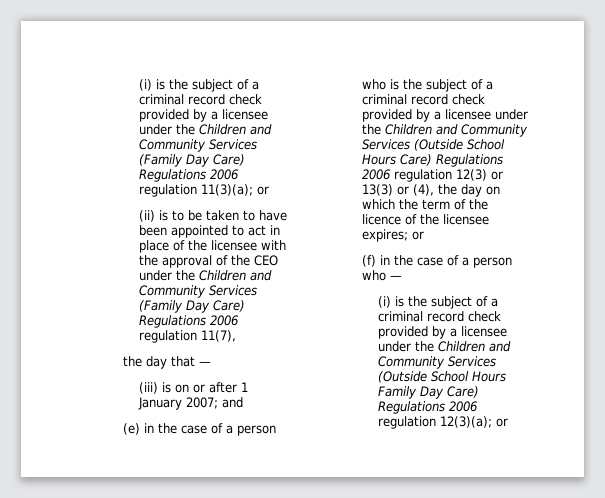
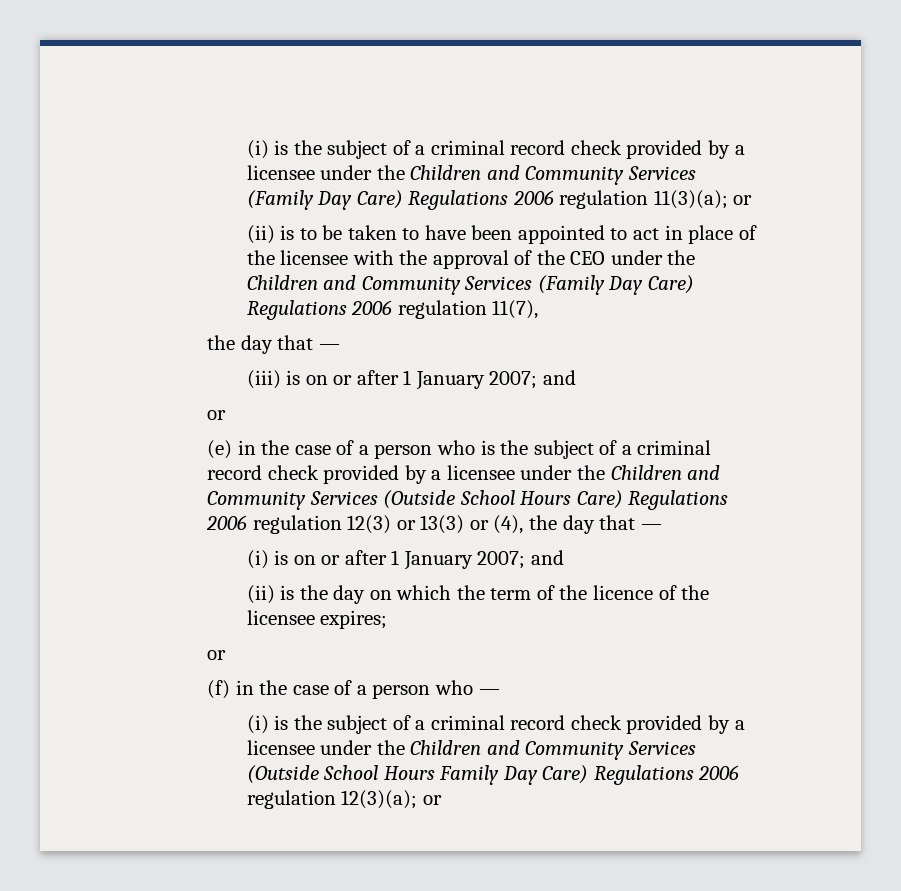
  (iii) is on or after 1 January 2007; and
+ or
- (e) in the case of a person who is the subject of a criminal record check provided by a licensee under the Children and Community Services (Outside School Hours Care) Regulations 2006 regulation 12(3) or 13(3) or (4), the day on which the term of the licence of the licensee expires; or
+ (e) in the case of a person who is the subject of a criminal record check provided by a licensee under the Children and Community Services (Outside School Hours Care) Regulations 2006 regulation 12(3) or 13(3) or (4), the day that —
+ (i) is on or after 1 January 2007; and
+ (ii) is the day on which the term of the licence of the licensee expires;
+ or

